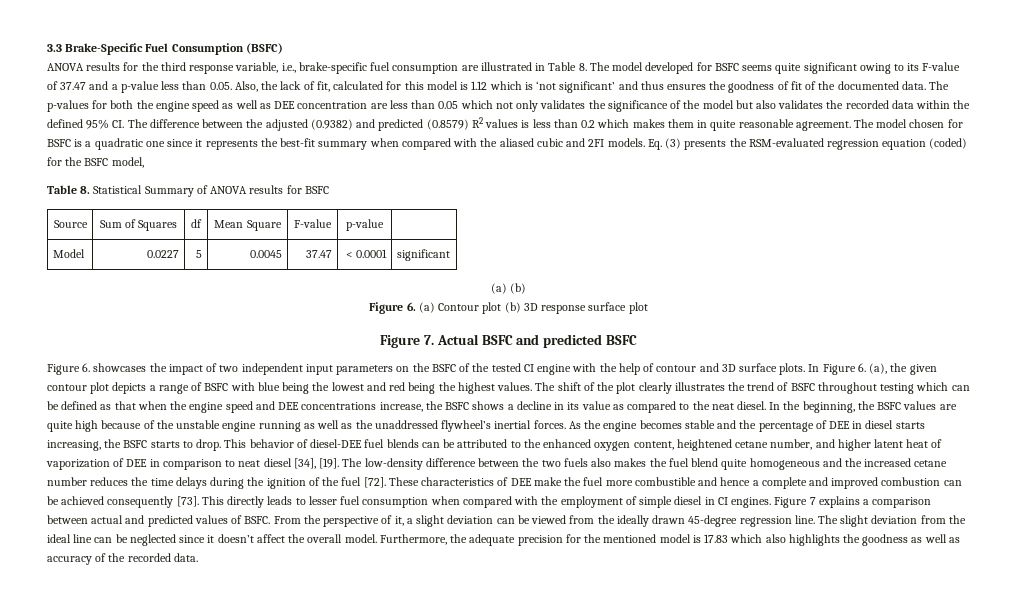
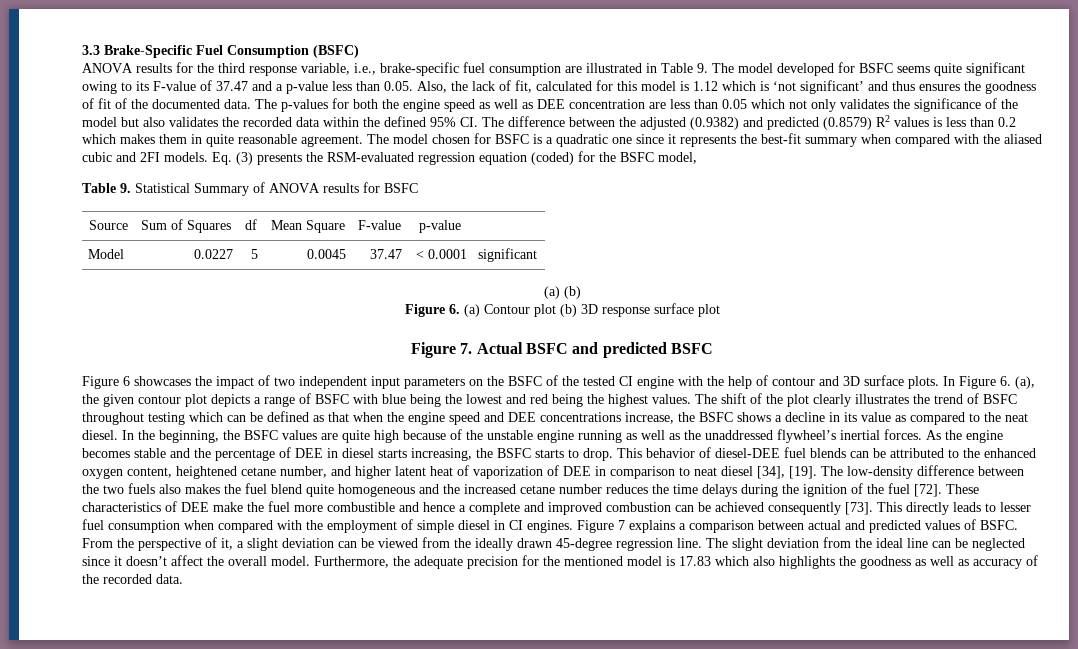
- ANOVA results for the third response variable, i.e., brake-specific fuel consumption are illustrated in Table 8. The model developed for BSFC seems quite significant owing to its F-value of 37.47 and a p-value less than 0.05. Also, the lack of fit, calculated for this model is 1.12 which is ‘not significant’ and thus ensures the goodness of fit of the documented data.
+ ANOVA results for the third response variable, i.e., brake-specific fuel consumption are illustrated in Table 9. The model developed for BSFC seems quite significant owing to its F-value of 37.47 and a p-value less than 0.05. Also, the lack of fit, calculated for this model is 1.12 which is ‘not significant’ and thus ensures the goodness of fit of the documented data.
- Table 8. Statistical Summary of ANOVA results for BSFC
+ Table 9. Statistical Summary of ANOVA results for BSFC
- Figure 6. showcases the impact of two independent input parameters on the BSFC of the tested CI engine with the help of contour and 3D surface plots.
+ Figure 6 showcases the impact of two independent input parameters on the BSFC of the tested CI engine with the help of contour and 3D surface plots.

